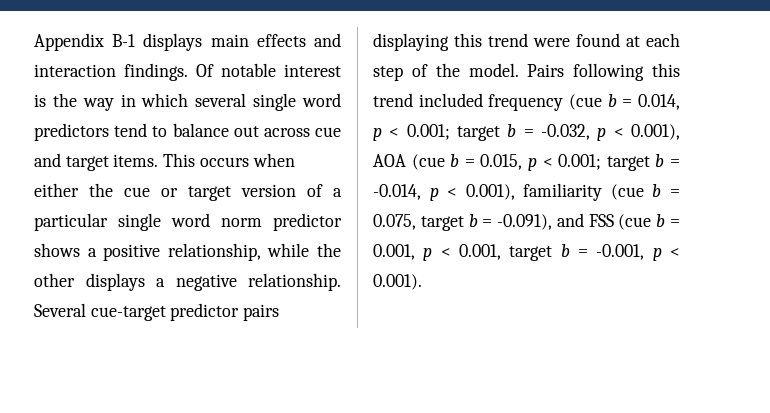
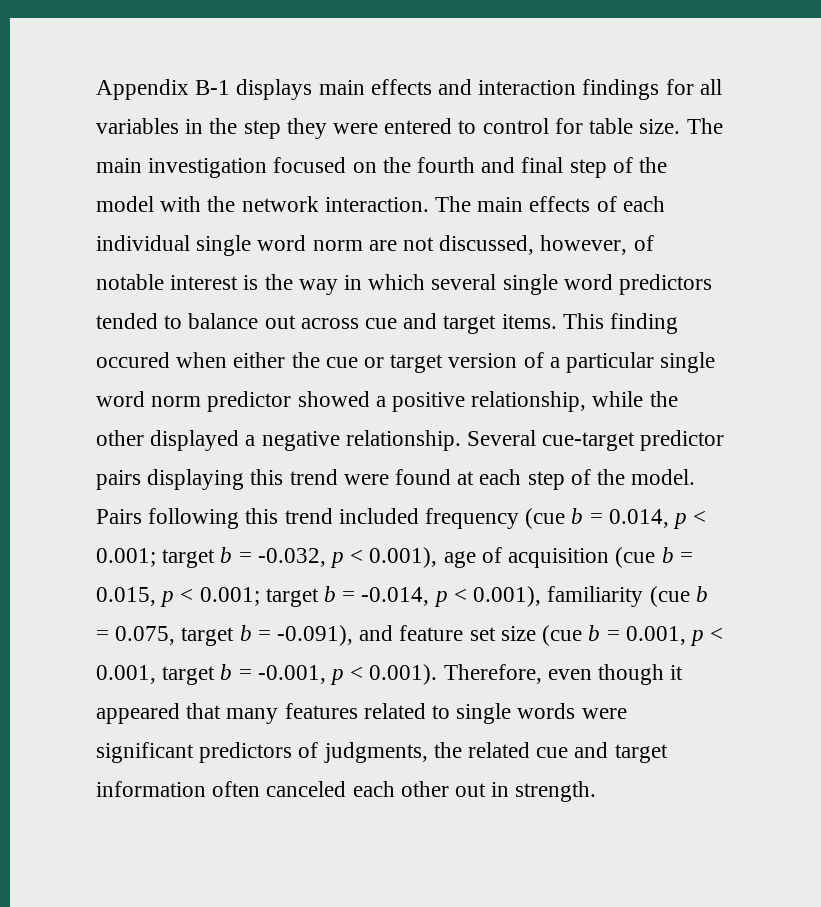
- Appendix B-1 displays main effects and interaction findings. Of notable interest is the way in which several single word predictors tend to balance out across cue and target items.
+ Appendix B-1 displays main effects and interaction findings for all variables in the step they were entered to control for table size. The main investigation focused on the fourth and final step of the model with the network interaction. The main effects of each individual single word norm are not discussed, however, of notable interest is the way in which several single word predictors tended to balance out across cue and target items.
- This occurs when either the cue or target version of a particular single word norm predictor shows a positive relationship, while the other displays a negative relationship.
+ This finding occured when either the cue or target version of a particular single word norm predictor showed a positive relationship, while the other displayed a negative relationship.
- Pairs following this trend included frequency (cue b = 0.014, p < 0.001; target b = -0.032, p < 0.001), AOA (cue b = 0.015, p < 0.001; target b = -0.014, p < 0.001), familiarity (cue b = 0.075, target b = -0.091), and FSS (cue b = 0.001, p < 0.001, target b = -0.001, p < 0.001).
+ Pairs following this trend included frequency (cue b = 0.014, p < 0.001; target b = -0.032, p < 0.001), age of acquisition (cue b = 0.015, p < 0.001; target b = -0.014, p < 0.001), familiarity (cue b = 0.075, target b = -0.091), and feature set size (cue b = 0.001, p < 0.001, target b = -0.001, p < 0.001). Therefore, even though it appeared that many features related to single words were significant predictors of judgments, the related cue and target information often canceled each other out in strength.

